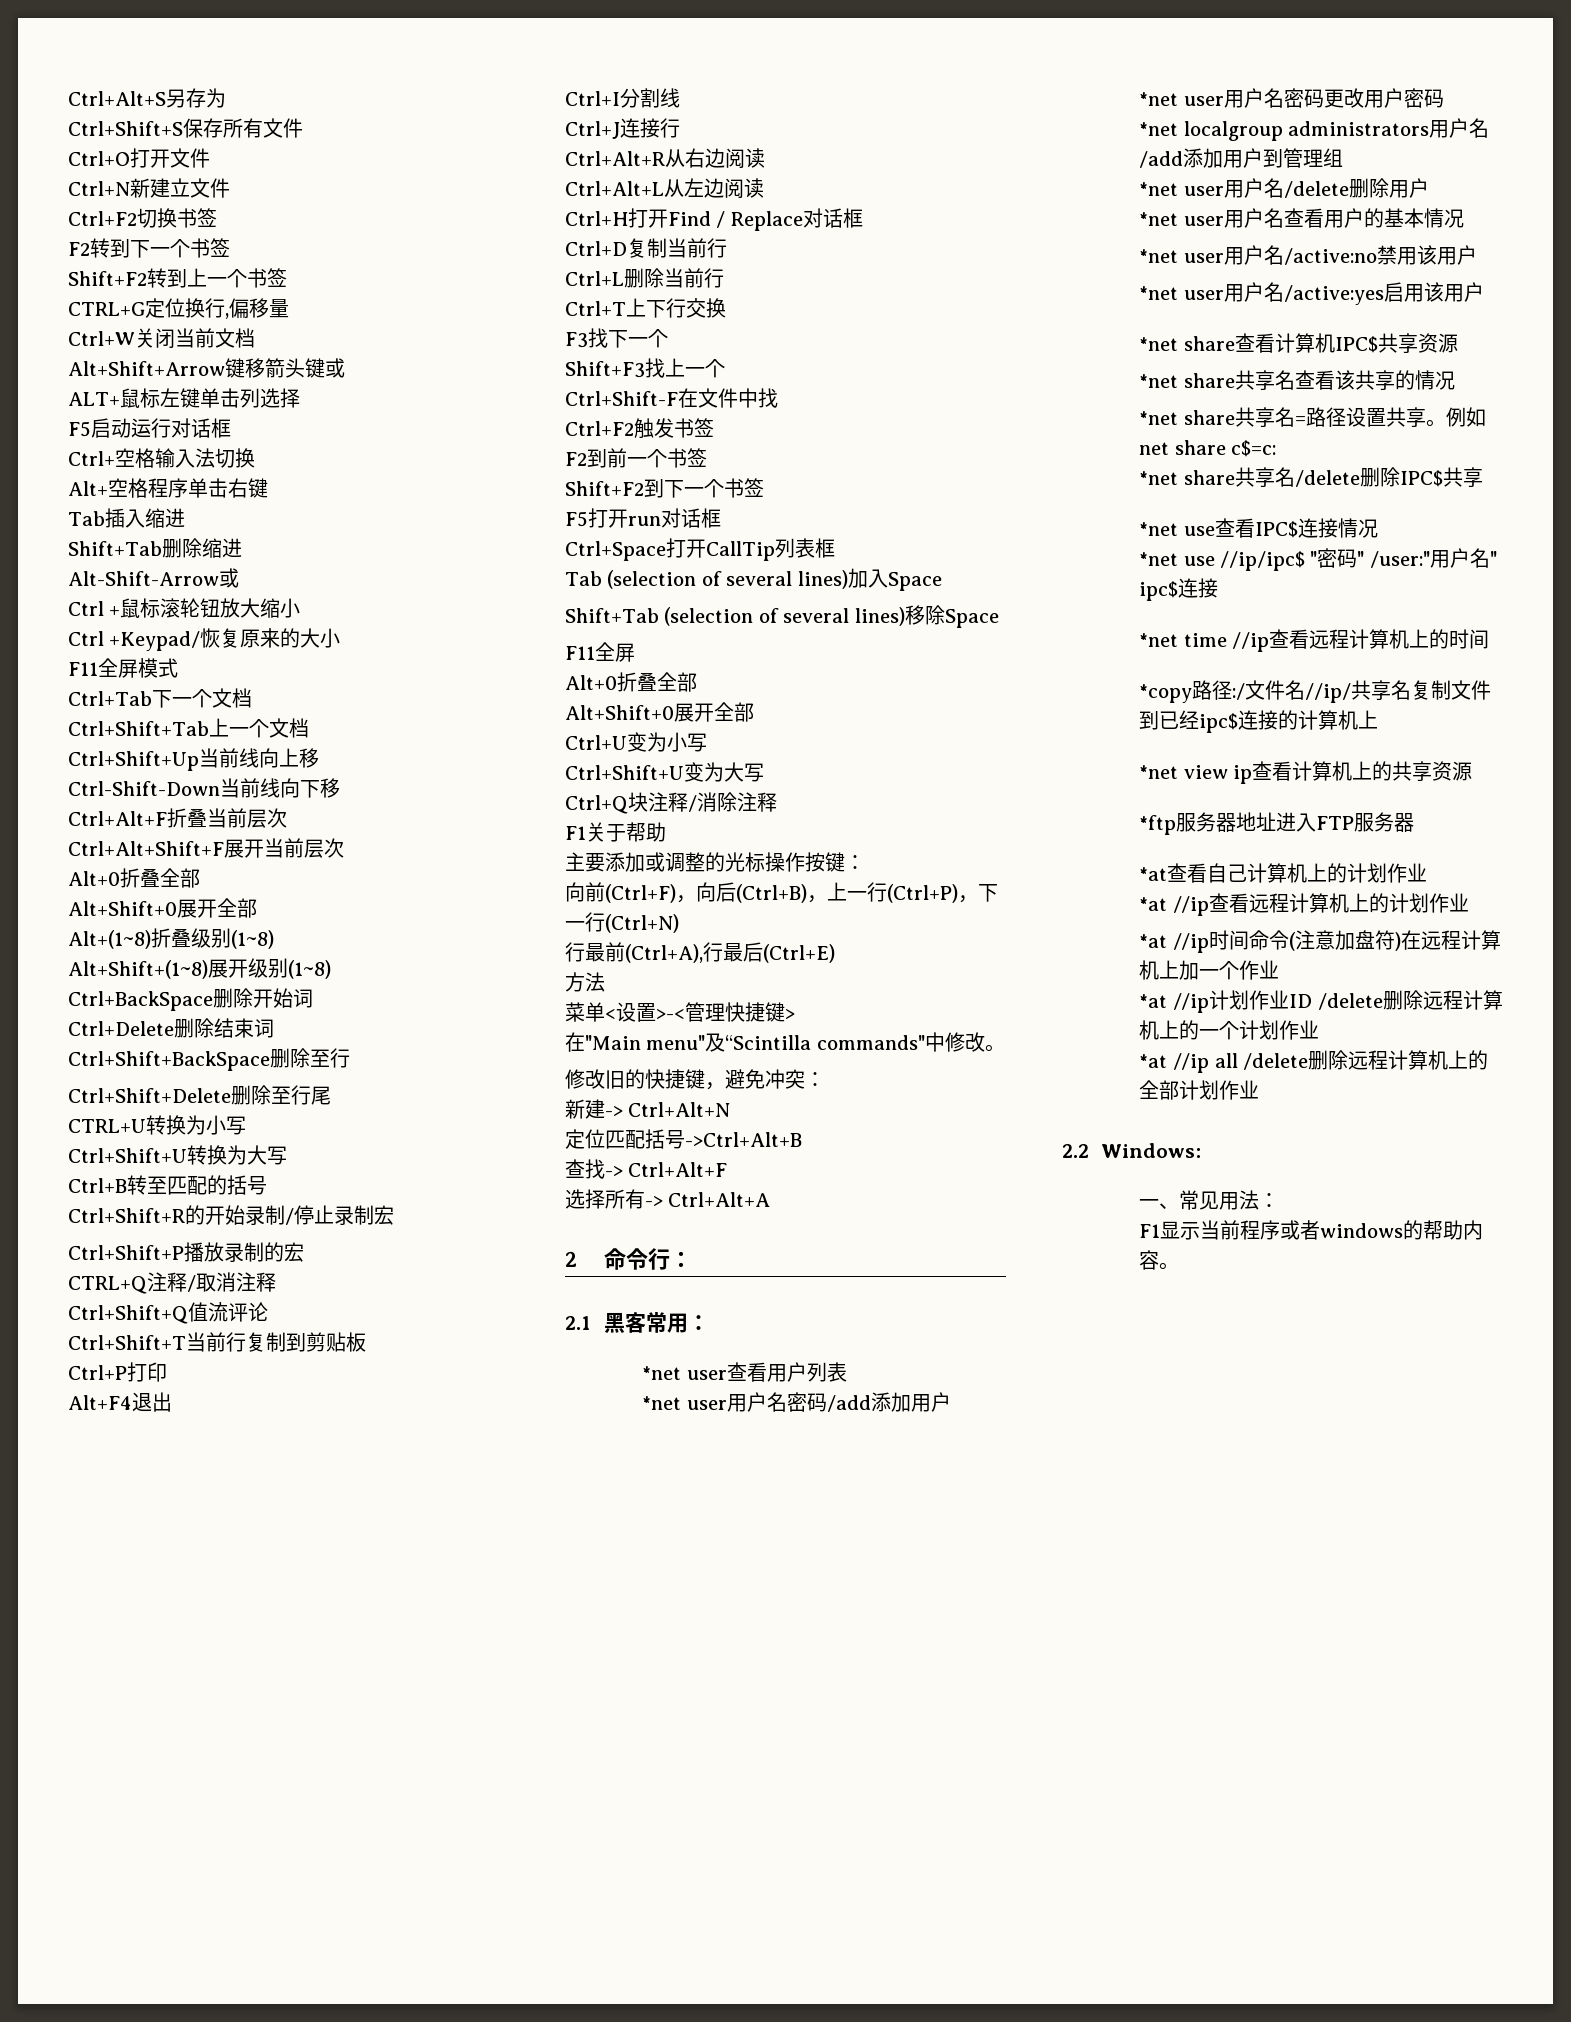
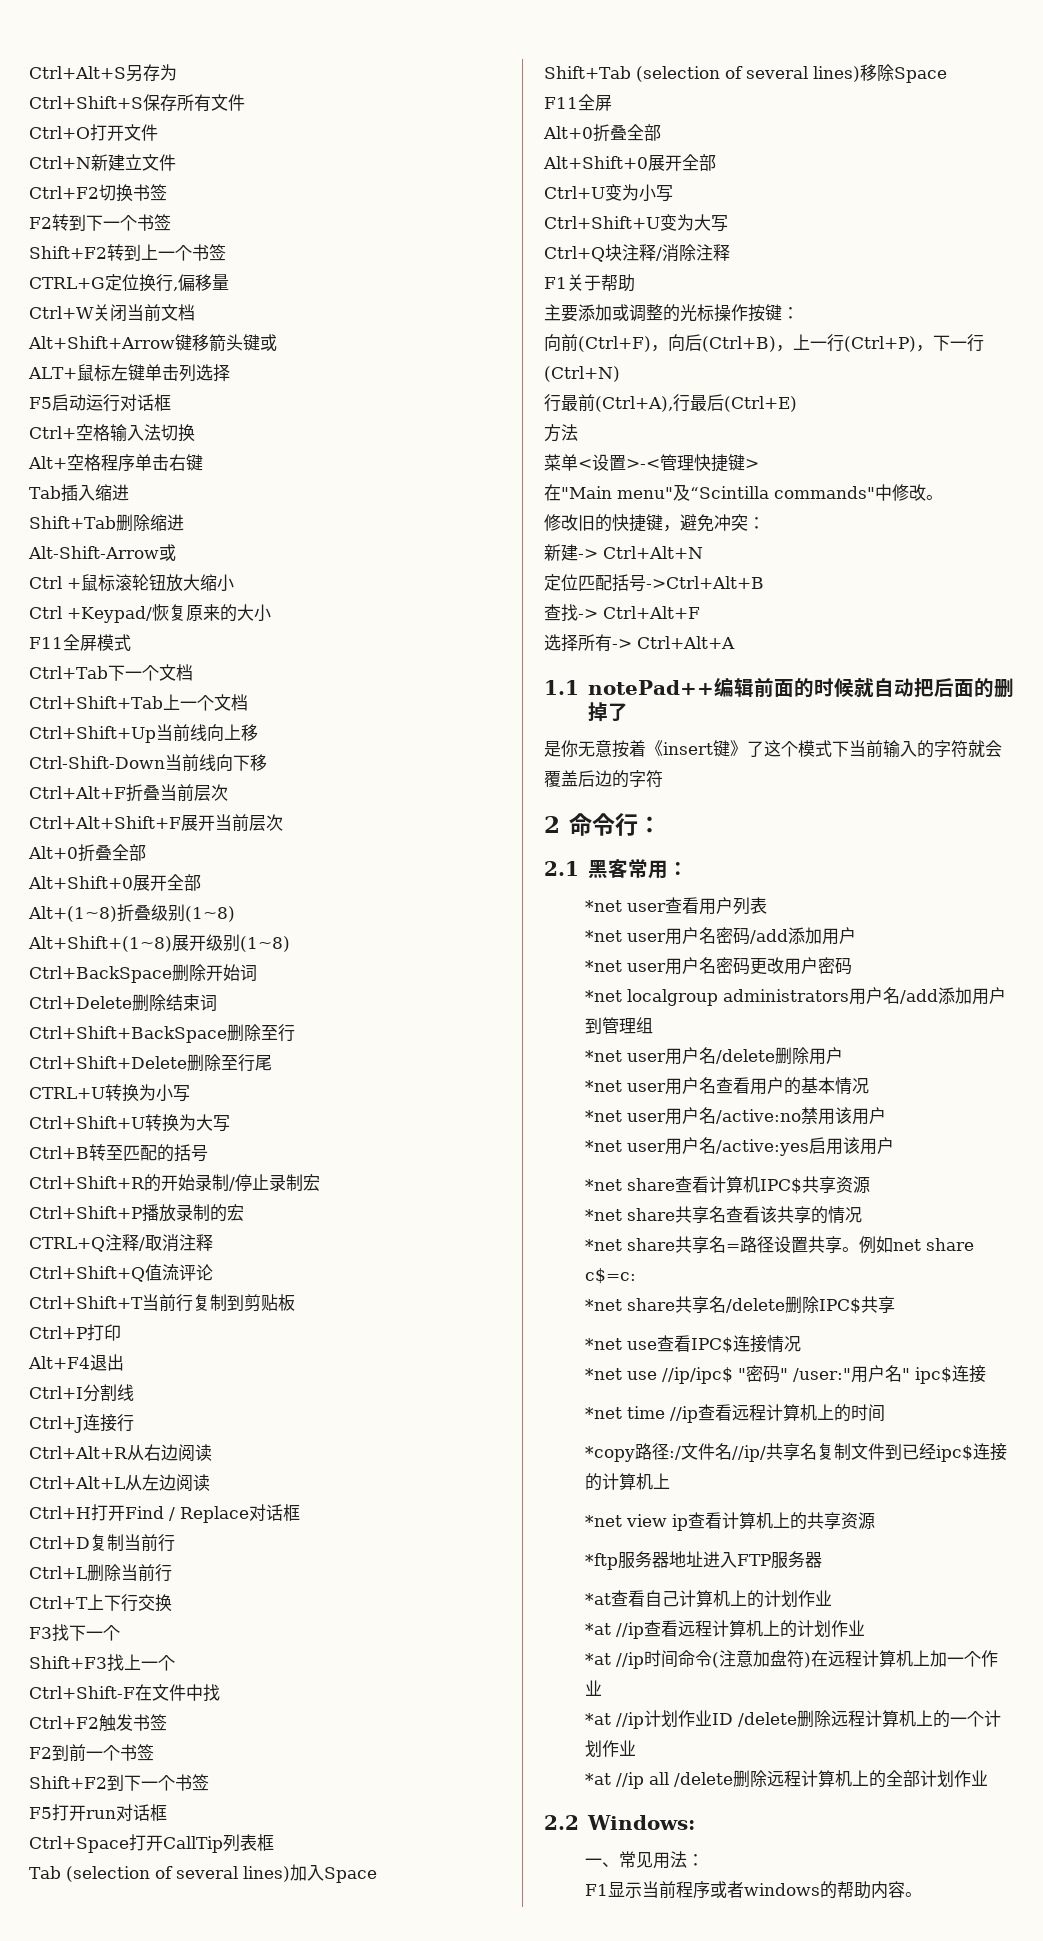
+ 1.1 notePad++编辑前面的时候就自动把后面的删掉了
+ 是你无意按着《insert键》了这个模式下当前输入的字符就会覆盖后边的字符

